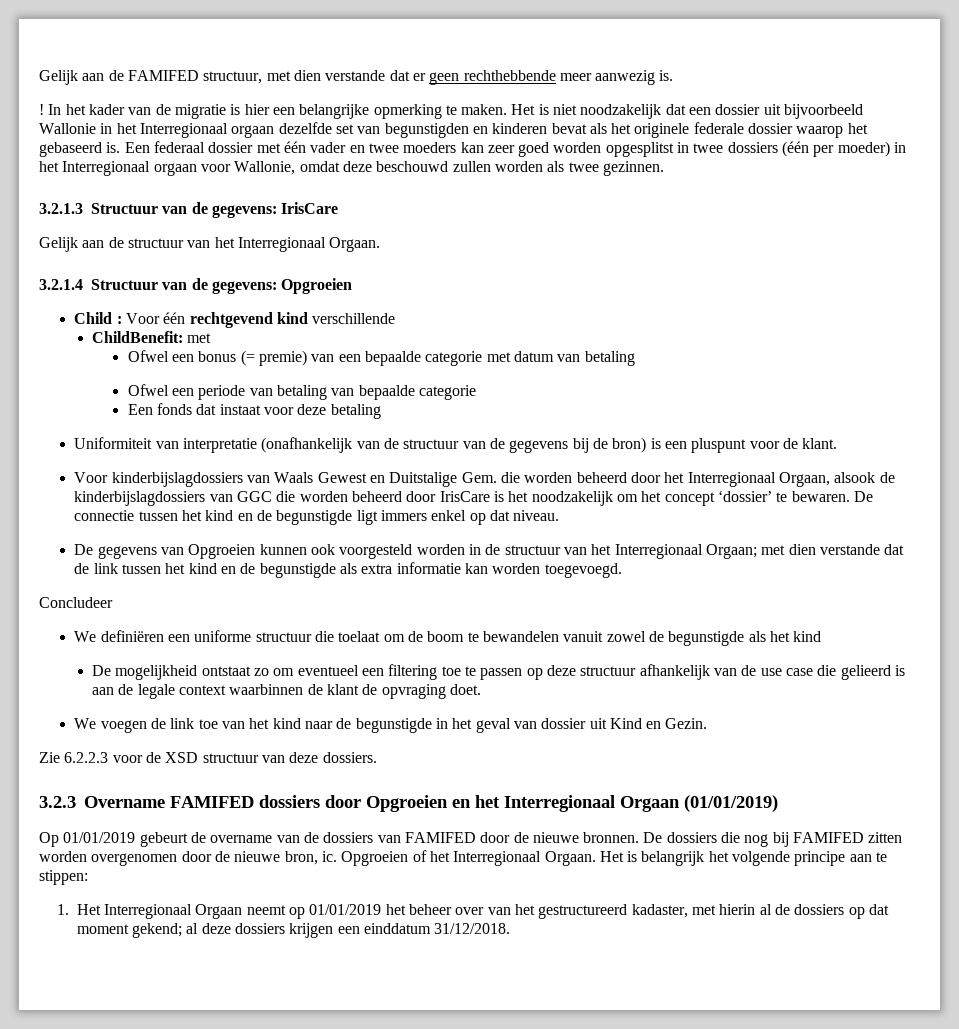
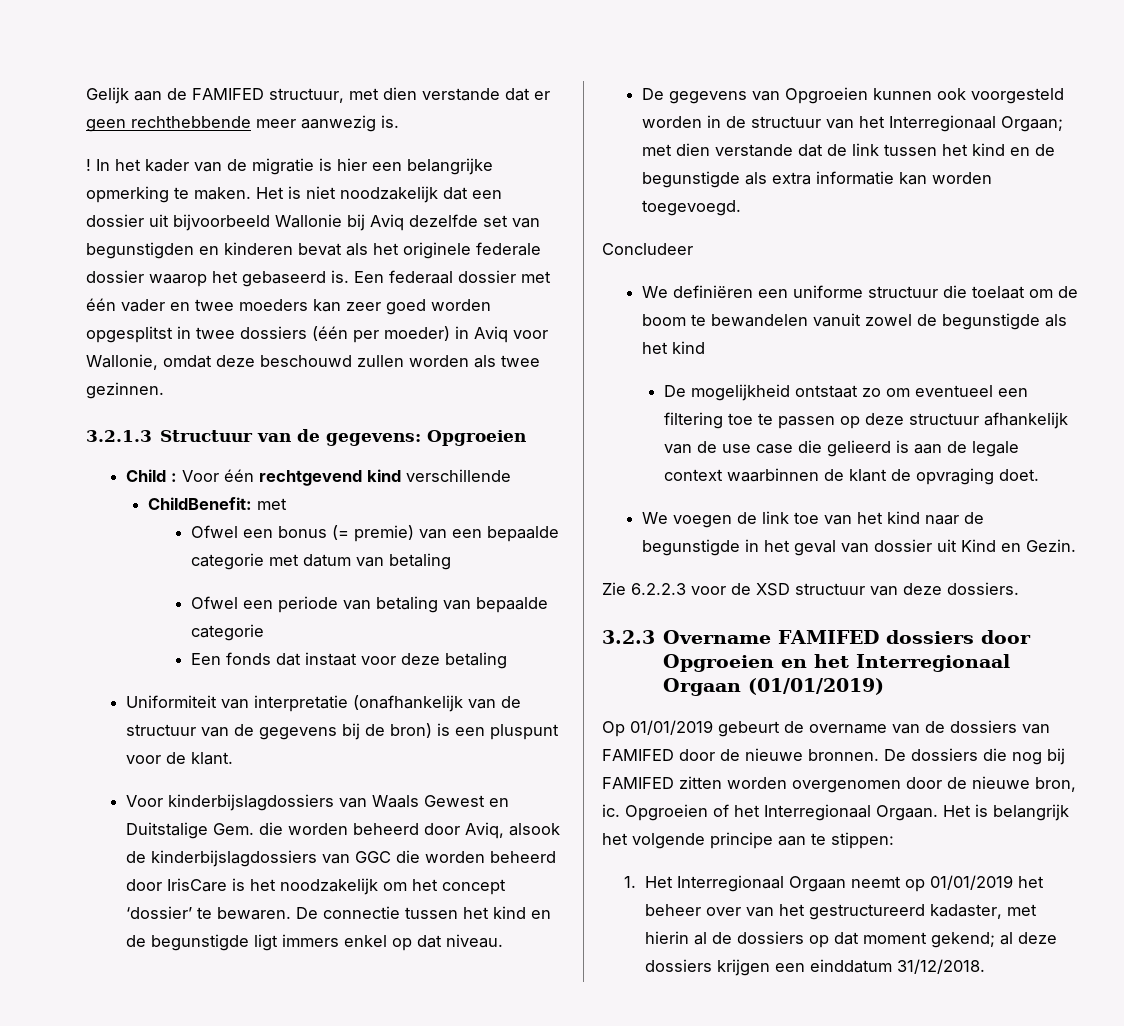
- Het is niet noodzakelijk dat een dossier uit bijvoorbeeld Wallonie in het Interregionaal orgaan dezelfde set van begunstigden en kinderen bevat als het originele federale dossier waarop het gebaseerd is.
+ Het is niet noodzakelijk dat een dossier uit bijvoorbeeld Wallonie bij Aviq dezelfde set van begunstigden en kinderen bevat als het originele federale dossier waarop het gebaseerd is.
- Een federaal dossier met één vader en twee moeders kan zeer goed worden opgesplitst in twee dossiers (één per moeder) in het Interregionaal orgaan voor Wallonie, omdat deze beschouwd zullen worden als twee gezinnen.
+ Een federaal dossier met één vader en twee moeders kan zeer goed worden opgesplitst in twee dossiers (één per moeder) in Aviq voor Wallonie, omdat deze beschouwd zullen worden als twee gezinnen.
- 3.2.1.3 Structuur van de gegevens: IrisCare
- Gelijk aan de structuur van het Interregionaal Orgaan.
- 3.2.1.4 Structuur van de gegevens: Opgroeien
+ 3.2.1.3 Structuur van de gegevens: Opgroeien
- Voor kinderbijslagdossiers van Waals Gewest en Duitstalige Gem. die worden beheerd door het Interregionaal Orgaan, alsook de kinderbijslagdossiers van GGC die worden beheerd door IrisCare is het noodzakelijk om het concept ‘dossier’ te bewaren.
+ Voor kinderbijslagdossiers van Waals Gewest en Duitstalige Gem. die worden beheerd door Aviq, alsook de kinderbijslagdossiers van GGC die worden beheerd door IrisCare is het noodzakelijk om het concept ‘dossier’ te bewaren.

